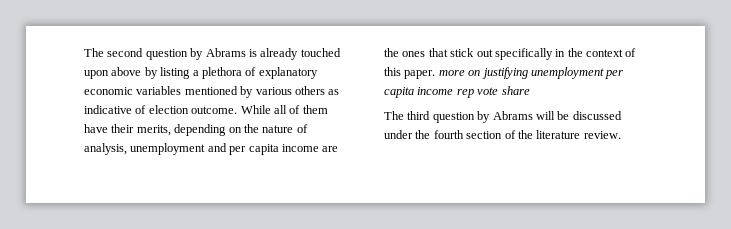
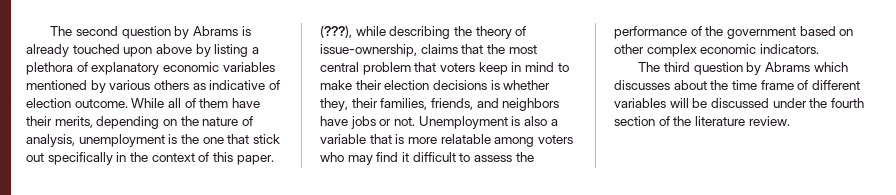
- While all of them have their merits, depending on the nature of analysis, unemployment and per capita income are the ones that stick out specifically in the context of this paper. more on justifying unemployment per capita income rep vote share
+ While all of them have their merits, depending on the nature of analysis, unemployment is the one that stick out specifically in the context of this paper. (???), while describing the theory of issue-ownership, claims that the most central problem that voters keep in mind to make their election decisions is whether they, their families, friends, and neighbors have jobs or not. Unemployment is also a variable that is more relatable among voters who may find it difficult to assess the performance of the government based on other complex economic indicators.
- The third question by Abrams will be discussed under the fourth section of the literature review.
+ The third question by Abrams which discusses about the time frame of different variables will be discussed under the fourth section of the literature review.

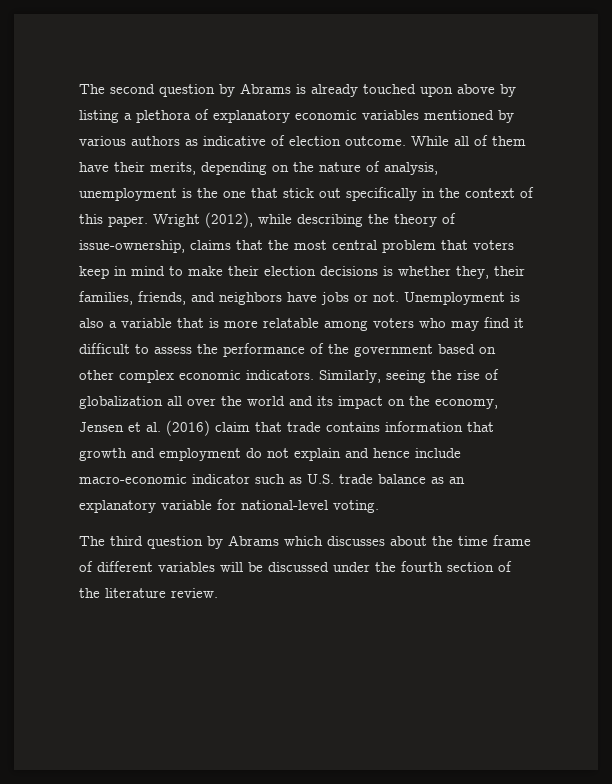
- The second question by Abrams is already touched upon above by listing a plethora of explanatory economic variables mentioned by various others as indicative of election outcome.
+ The second question by Abrams is already touched upon above by listing a plethora of explanatory economic variables mentioned by various authors as indicative of election outcome.
- (???), while describing the theory of issue-ownership, claims that the most central problem that voters keep in mind to make their election decisions is whether they, their families, friends, and neighbors have jobs or not.
+ Wright (2012), while describing the theory of issue-ownership, claims that the most central problem that voters keep in mind to make their election decisions is whether they, their families, friends, and neighbors have jobs or not.
+ Similarly, seeing the rise of globalization all over the world and its impact on the economy, Jensen et al. (2016) claim that trade contains information that growth and employment do not explain and hence include macro-economic indicator such as U.S. trade balance as an explanatory variable for national-level voting.

